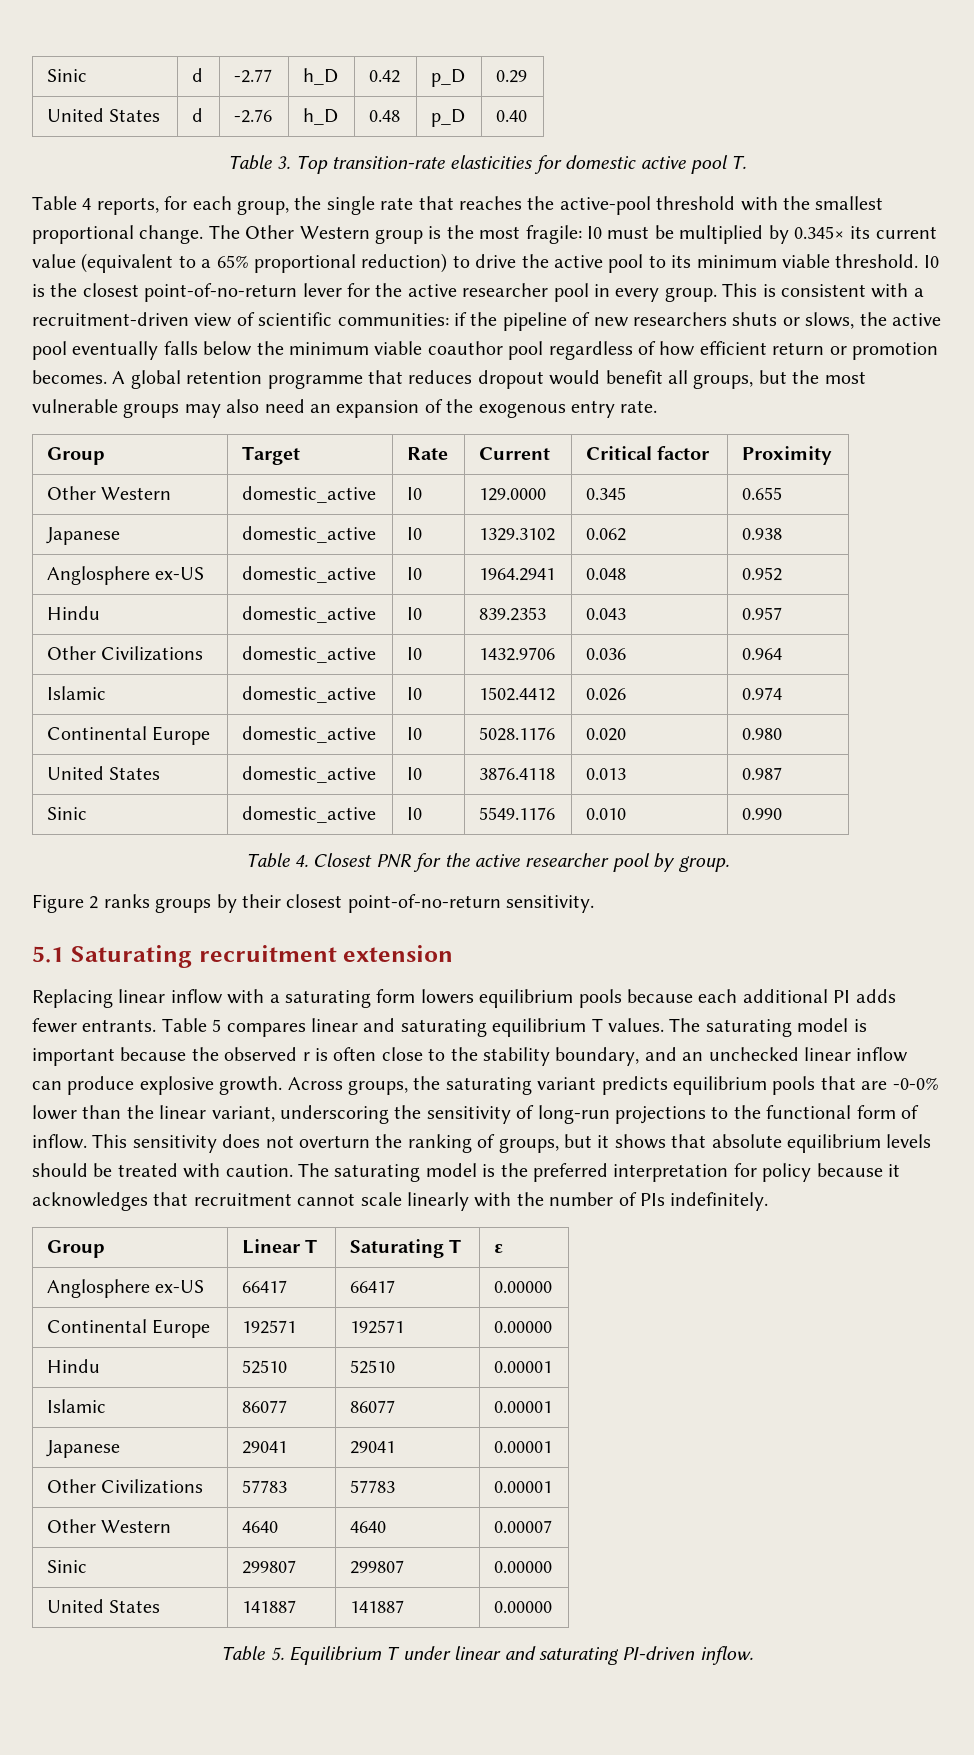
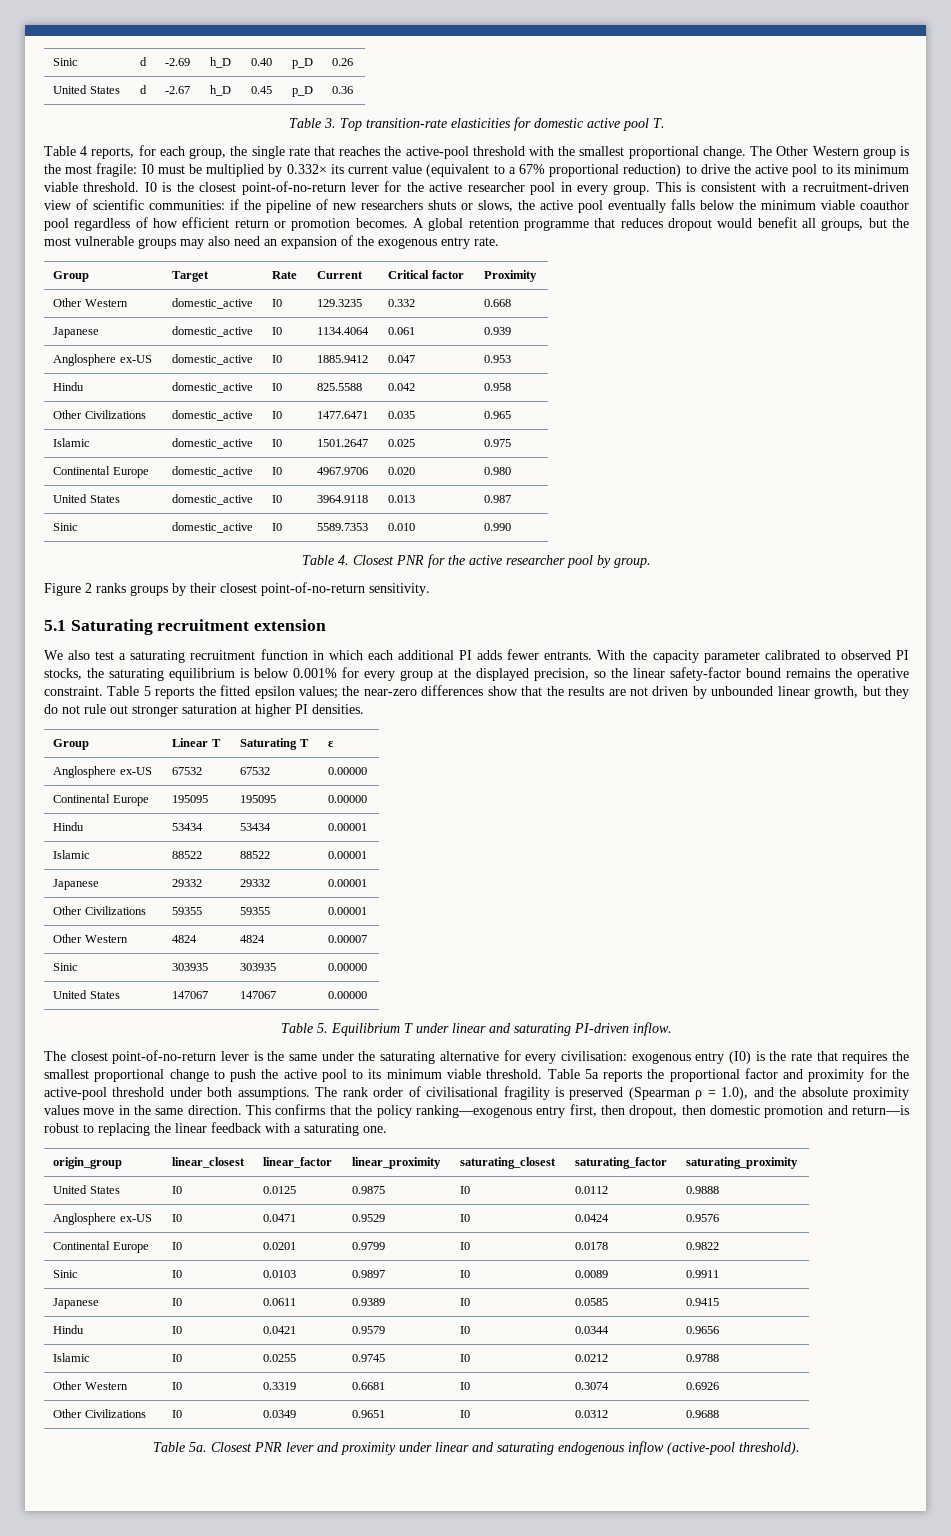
- Sinic | d | -2.77 | h_D | 0.42 | p_D | 0.29
+ Sinic | d | -2.69 | h_D | 0.40 | p_D | 0.26
- United States | d | -2.76 | h_D | 0.48 | p_D | 0.40
+ United States | d | -2.67 | h_D | 0.45 | p_D | 0.36
- The Other Western group is the most fragile: I0 must be multiplied by 0.345× its current value (equivalent to a 65% proportional reduction) to drive the active pool to its minimum viable threshold.
+ The Other Western group is the most fragile: I0 must be multiplied by 0.332× its current value (equivalent to a 67% proportional reduction) to drive the active pool to its minimum viable threshold.
- Other Western | domestic_active | I0 | 129.0000 | 0.345 | 0.655
+ Other Western | domestic_active | I0 | 129.3235 | 0.332 | 0.668
- Japanese | domestic_active | I0 | 1329.3102 | 0.062 | 0.938
+ Japanese | domestic_active | I0 | 1134.4064 | 0.061 | 0.939
- Anglosphere ex-US | domestic_active | I0 | 1964.2941 | 0.048 | 0.952
+ Anglosphere ex-US | domestic_active | I0 | 1885.9412 | 0.047 | 0.953
- Hindu | domestic_active | I0 | 839.2353 | 0.043 | 0.957
+ Hindu | domestic_active | I0 | 825.5588 | 0.042 | 0.958
- Other Civilizations | domestic_active | I0 | 1432.9706 | 0.036 | 0.964
+ Other Civilizations | domestic_active | I0 | 1477.6471 | 0.035 | 0.965
- Islamic | domestic_active | I0 | 1502.4412 | 0.026 | 0.974
+ Islamic | domestic_active | I0 | 1501.2647 | 0.025 | 0.975
- Continental Europe | domestic_active | I0 | 5028.1176 | 0.020 | 0.980
+ Continental Europe | domestic_active | I0 | 4967.9706 | 0.020 | 0.980
- United States | domestic_active | I0 | 3876.4118 | 0.013 | 0.987
+ United States | domestic_active | I0 | 3964.9118 | 0.013 | 0.987
- Sinic | domestic_active | I0 | 5549.1176 | 0.010 | 0.990
+ Sinic | domestic_active | I0 | 5589.7353 | 0.010 | 0.990
- Replacing linear inflow with a saturating form lowers equilibrium pools because each additional PI adds fewer entrants.
+ We also test a saturating recruitment function in which each additional PI adds fewer entrants.
- Table 5 compares linear and saturating equilibrium T values. The saturating model is important because the observed r is often close to the stability boundary, and an unchecked linear inflow can produce explosive growth. Across groups, the saturating variant predicts equilibrium pools that are -0-0% lower than the linear variant, underscoring the sensitivity of long-run projections to the functional form of inflow. This sensitivity does not overturn the ranking of groups, but it shows that absolute equilibrium levels should be treated with caution. The saturating model is the preferred interpretation for policy because it acknowledges that recruitment cannot scale linearly with the number of PIs indefinitely.
+ With the capacity parameter calibrated to observed PI stocks, the saturating equilibrium is below 0.001% for every group at the displayed precision, so the linear safety-factor bound remains the operative constraint. Table 5 reports the fitted epsilon values; the near-zero differences show that the results are not driven by unbounded linear growth, but they do not rule out stronger saturation at higher PI densities.
- Anglosphere ex-US | 66417 | 66417 | 0.00000
+ Anglosphere ex-US | 67532 | 67532 | 0.00000
- Continental Europe | 192571 | 192571 | 0.00000
+ Continental Europe | 195095 | 195095 | 0.00000
- Hindu | 52510 | 52510 | 0.00001
+ Hindu | 53434 | 53434 | 0.00001
- Islamic | 86077 | 86077 | 0.00001
+ Islamic | 88522 | 88522 | 0.00001
- Japanese | 29041 | 29041 | 0.00001
+ Japanese | 29332 | 29332 | 0.00001
- Other Civilizations | 57783 | 57783 | 0.00001
+ Other Civilizations | 59355 | 59355 | 0.00001
- Other Western | 4640 | 4640 | 0.00007
+ Other Western | 4824 | 4824 | 0.00007
- Sinic | 299807 | 299807 | 0.00000
+ Sinic | 303935 | 303935 | 0.00000
- United States | 141887 | 141887 | 0.00000
+ United States | 147067 | 147067 | 0.00000
+ The closest point-of-no-return lever is the same under the saturating alternative for every civilisation: exogenous entry (I0) is the rate that requires the smallest proportional change to push the active pool to its minimum viable threshold. Table 5a reports the proportional factor and proximity for the active-pool threshold under both assumptions. The rank order of civilisational fragility is preserved (Spearman ρ = 1.0), and the absolute proximity values move in the same direction. This confirms that the policy ranking—exogenous entry first, then dropout, then domestic promotion and return—is robust to replacing the linear feedback with a saturating one.
+ origin_group | linear_closest | linear_factor | linear_proximity | saturating_closest | saturating_factor | saturating_proximity
+ United States | I0 | 0.0125 | 0.9875 | I0 | 0.0112 | 0.9888
+ Anglosphere ex-US | I0 | 0.0471 | 0.9529 | I0 | 0.0424 | 0.9576
+ Continental Europe | I0 | 0.0201 | 0.9799 | I0 | 0.0178 | 0.9822
+ Sinic | I0 | 0.0103 | 0.9897 | I0 | 0.0089 | 0.9911
+ Japanese | I0 | 0.0611 | 0.9389 | I0 | 0.0585 | 0.9415
+ Hindu | I0 | 0.0421 | 0.9579 | I0 | 0.0344 | 0.9656
+ Islamic | I0 | 0.0255 | 0.9745 | I0 | 0.0212 | 0.9788
+ Other Western | I0 | 0.3319 | 0.6681 | I0 | 0.3074 | 0.6926
+ Other Civilizations | I0 | 0.0349 | 0.9651 | I0 | 0.0312 | 0.9688
+ Table 5a. Closest PNR lever and proximity under linear and saturating endogenous inflow (active-pool threshold).

